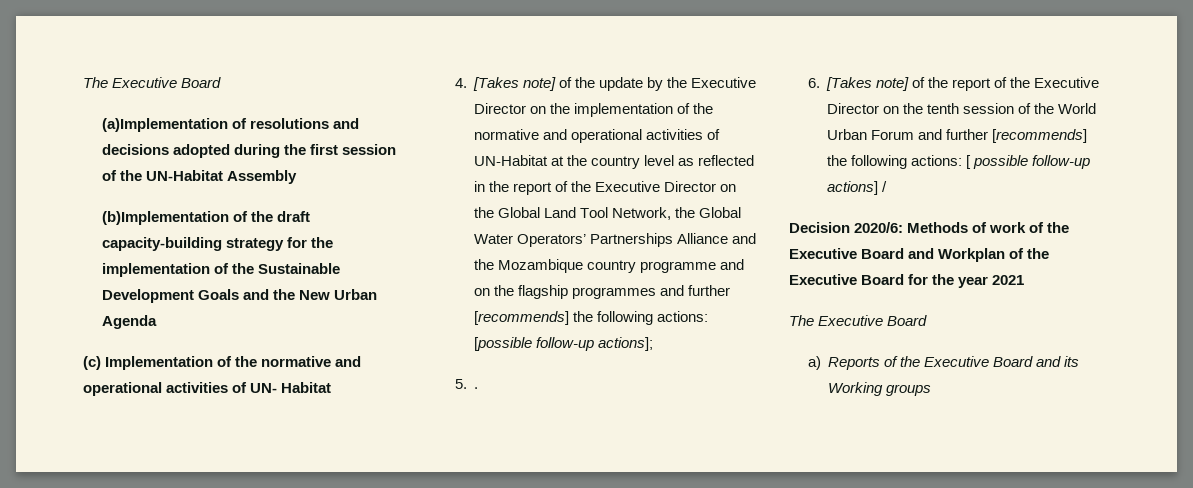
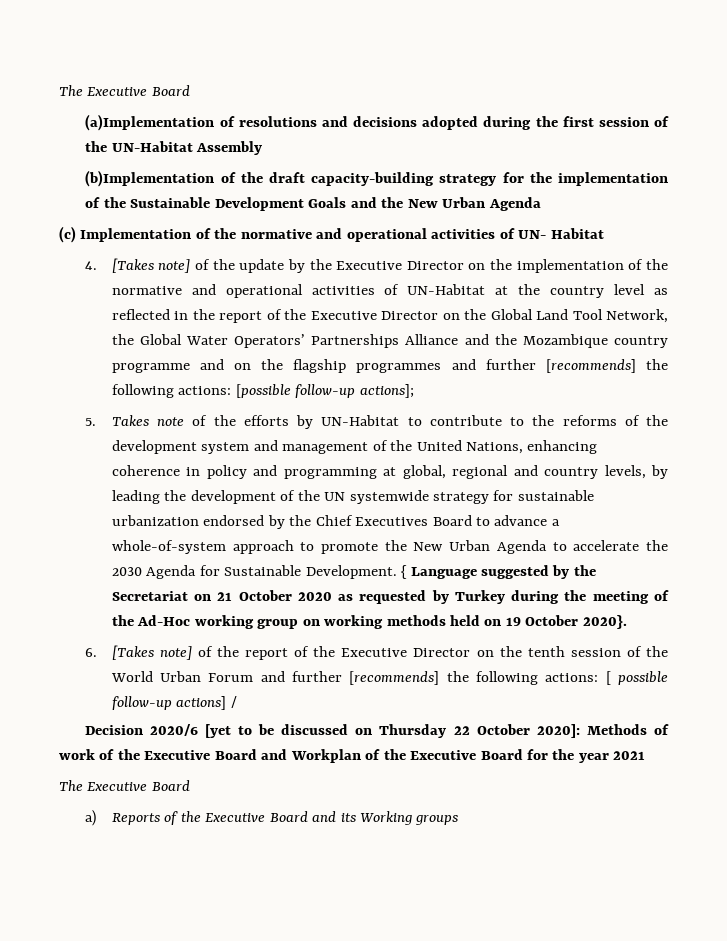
- 5. .
+ 5. Takes note of the efforts by UN-Habitat to contribute to the reforms of the development system and management of the United Nations, enhancing coherence in policy and programming at global, regional and country levels, by leading the development of the UN systemwide strategy for sustainable urbanization endorsed by the Chief Executives Board to advance a whole-of-system approach to promote the New Urban Agenda to accelerate the 2030 Agenda for Sustainable Development. { Language suggested by the Secretariat on 21 October 2020 as requested by Turkey during the meeting of the Ad-Hoc working group on working methods held on 19 October 2020}.
- Decision 2020/6: Methods of work of the Executive Board and Workplan of the Executive Board for the year 2021
+ Decision 2020/6 [yet to be discussed on Thursday 22 October 2020]: Methods of work of the Executive Board and Workplan of the Executive Board for the year 2021

